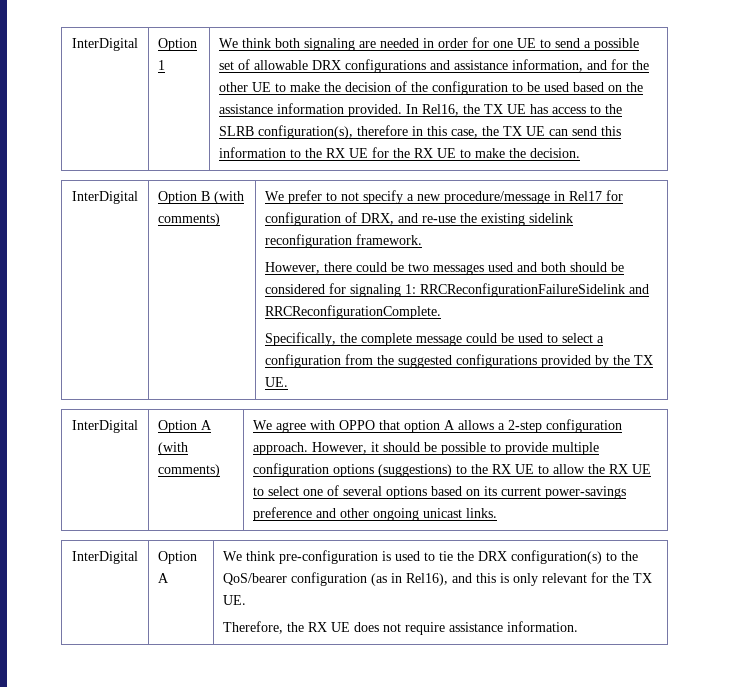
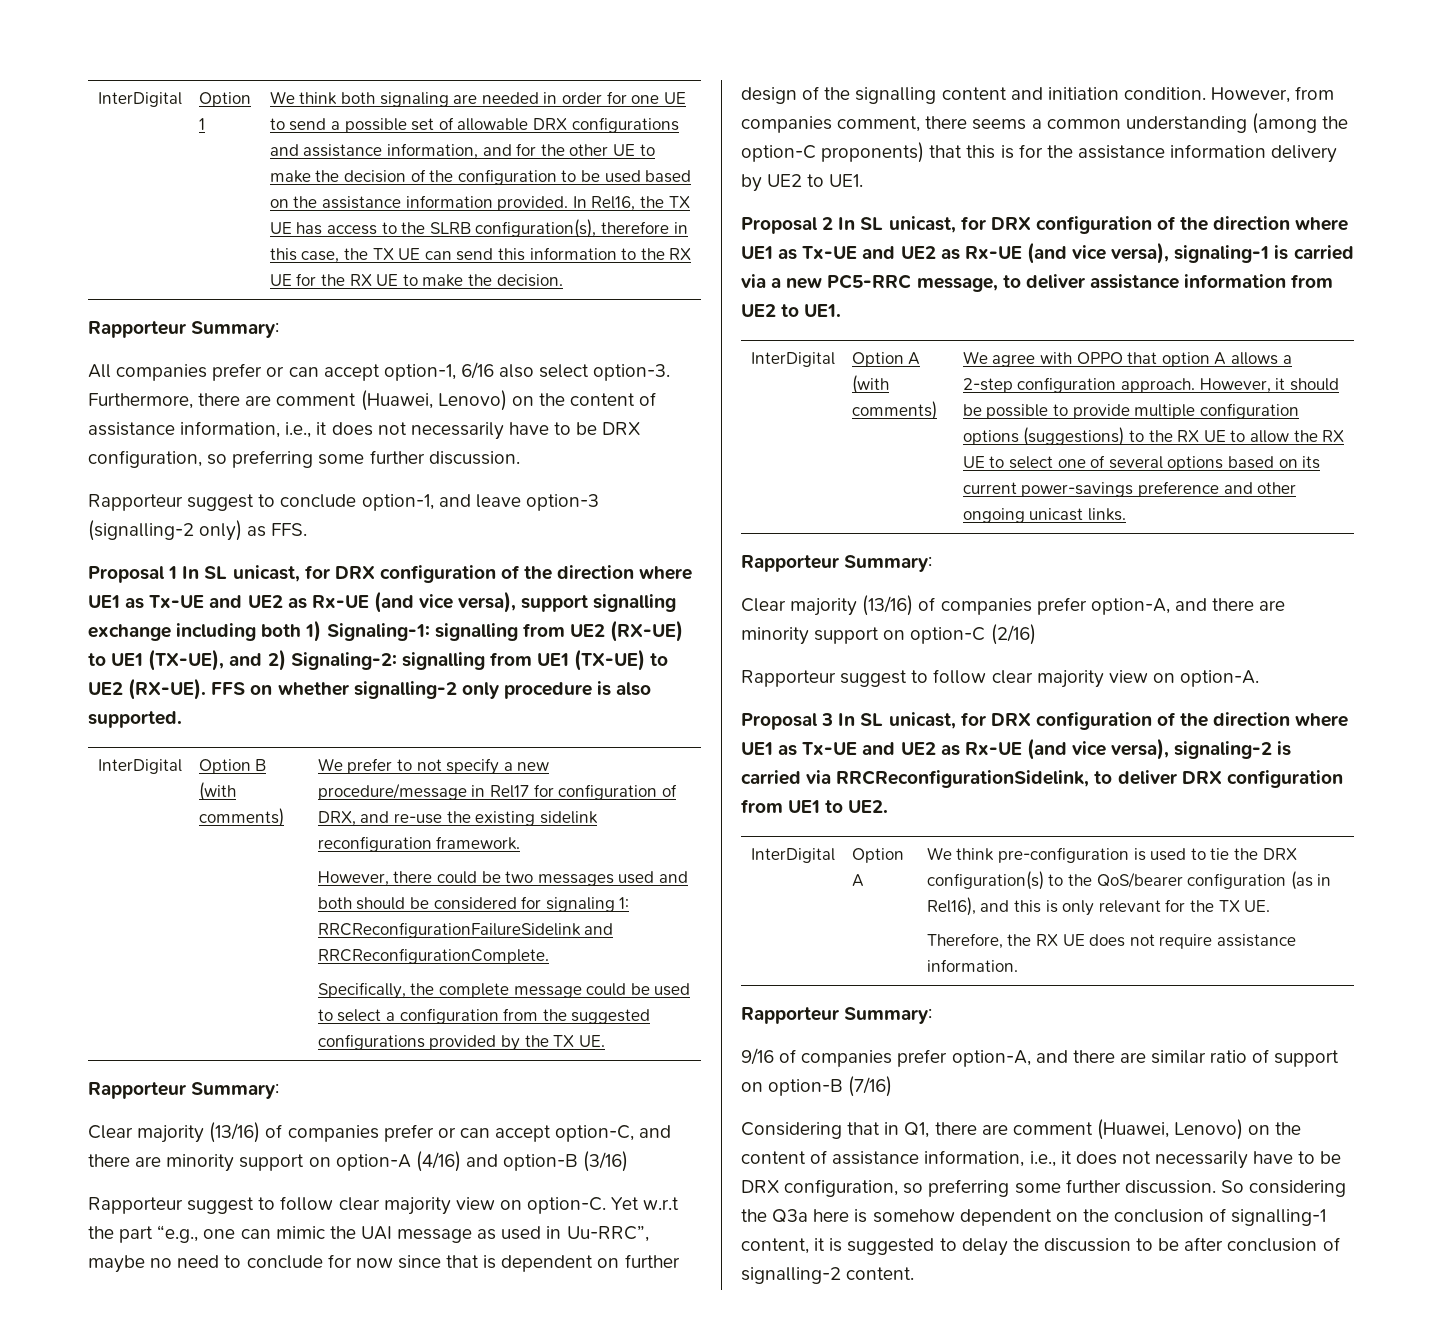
  In Rel16, the TX UE has access to the SLRB configuration(s), therefore in this case, the TX UE can send this information to the RX UE for the RX UE to make the decision.
+ Rapporteur Summary:
+ All companies prefer or can accept option-1, 6/16 also select option-3. Furthermore, there are comment (Huawei, Lenovo) on the content of assistance information, i.e., it does not necessarily have to be DRX configuration, so preferring some further discussion.
+ Rapporteur suggest to conclude option-1, and leave option-3 (signalling-2 only) as FFS.
+ Proposal 1 In SL unicast, for DRX configuration of the direction where UE1 as Tx-UE and UE2 as Rx-UE (and vice versa), support signalling exchange including both 1) Signaling-1: signalling from UE2 (RX-UE) to UE1 (TX-UE), and 2) Signaling-2: signalling from UE1 (TX-UE) to UE2 (RX-UE). FFS on whether signalling-2 only procedure is also supported.
  Specifically, the complete message could be used to select a configuration from the suggested configurations provided by the TX UE.
+ Rapporteur Summary:
+ Clear majority (13/16) of companies prefer or can accept option-C, and there are minority support on option-A (4/16) and option-B (3/16)
+ Rapporteur suggest to follow clear majority view on option-C. Yet w.r.t the part “e.g., one can mimic the UAI message as used in Uu-RRC”, maybe no need to conclude for now since that is dependent on further design of the signalling content and initiation condition. However, from companies comment, there seems a common understanding (among the option-C proponents) that this is for the assistance information delivery by UE2 to UE1.
+ Proposal 2 In SL unicast, for DRX configuration of the direction where UE1 as Tx-UE and UE2 as Rx-UE (and vice versa), signaling-1 is carried via a new PC5-RRC message, to deliver assistance information from UE2 to UE1.
  However, it should be possible to provide multiple configuration options (suggestions) to the RX UE to allow the RX UE to select one of several options based on its current power-savings preference and other ongoing unicast links.
+ Rapporteur Summary:
+ Clear majority (13/16) of companies prefer option-A, and there are minority support on option-C (2/16)
+ Rapporteur suggest to follow clear majority view on option-A.
+ Proposal 3 In SL unicast, for DRX configuration of the direction where UE1 as Tx-UE and UE2 as Rx-UE (and vice versa), signaling-2 is carried via RRCReconfigurationSidelink, to deliver DRX configuration from UE1 to UE2.
  InterDigital | Option A | We think pre-configuration is used to tie the DRX configuration(s) to the QoS/bearer configuration (as in Rel16), and this is only relevant for the TX UE.
  Therefore, the RX UE does not require assistance information.
+ Rapporteur Summary:
+ 9/16 of companies prefer option-A, and there are similar ratio of support on option-B (7/16)
+ Considering that in Q1, there are comment (Huawei, Lenovo) on the content of assistance information, i.e., it does not necessarily have to be DRX configuration, so preferring some further discussion. So considering the Q3a here is somehow dependent on the conclusion of signalling-1 content, it is suggested to delay the discussion to be after conclusion of signalling-2 content.

